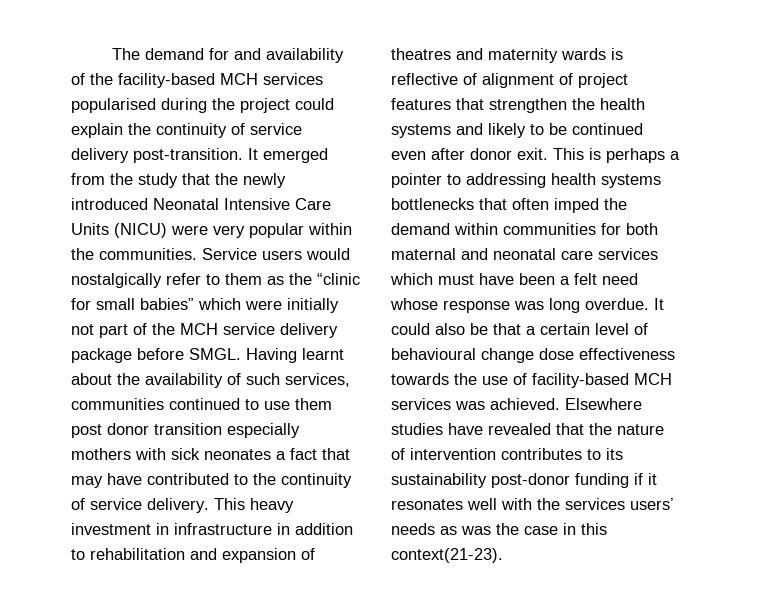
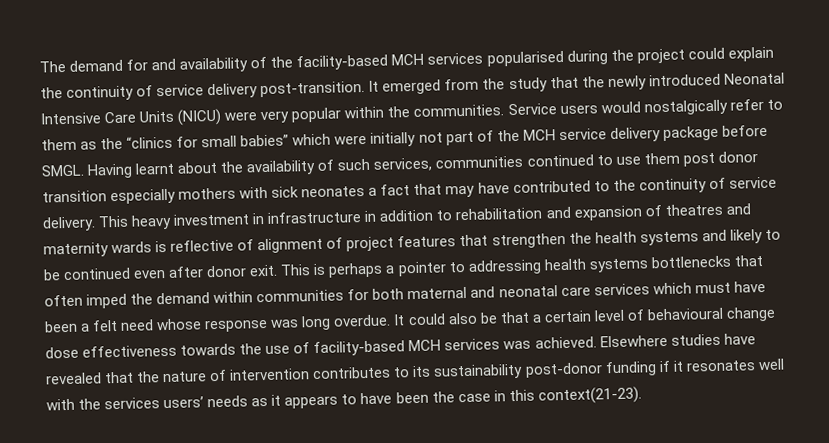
- Service users would nostalgically refer to them as the “clinic for small babies” which were initially not part of the MCH service delivery package before SMGL.
+ Service users would nostalgically refer to them as the “clinics for small babies” which were initially not part of the MCH service delivery package before SMGL.
- Elsewhere studies have revealed that the nature of intervention contributes to its sustainability post-donor funding if it resonates well with the services users’ needs as was the case in this context(21-23).
+ Elsewhere studies have revealed that the nature of intervention contributes to its sustainability post-donor funding if it resonates well with the services users’ needs as it appears to have been the case in this context(21-23).

